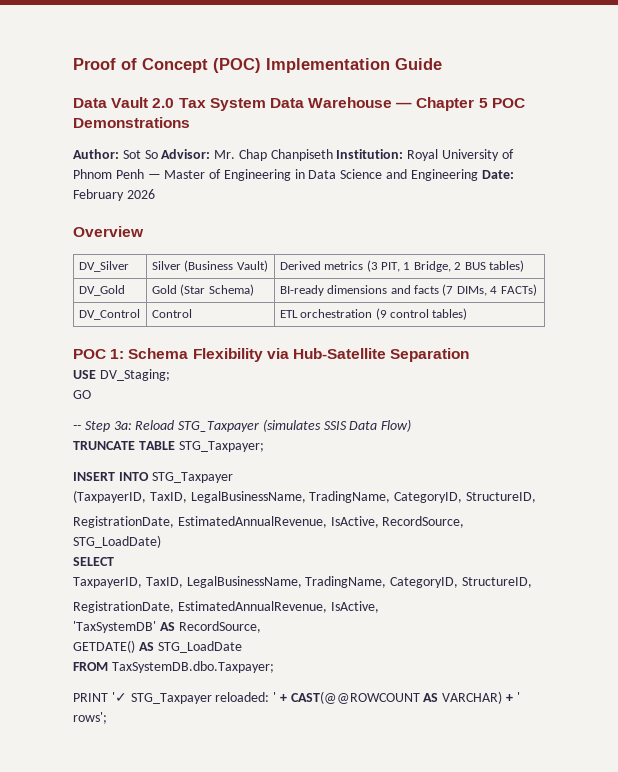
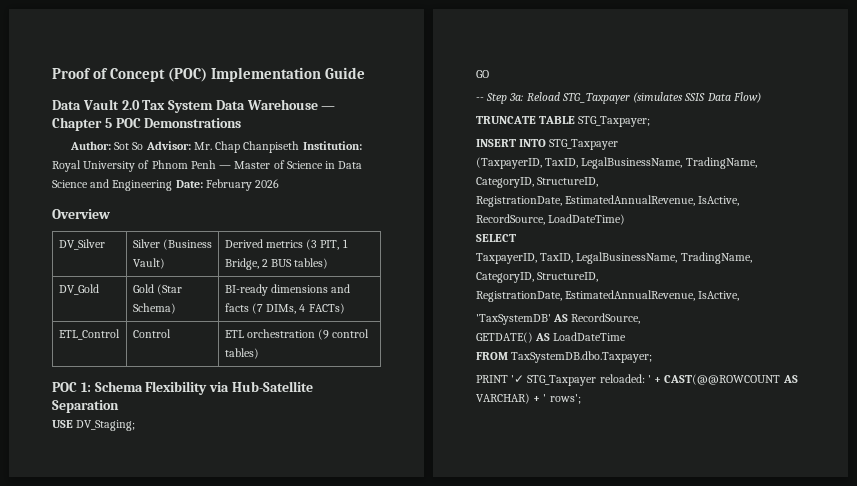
- Author: Sot So Advisor: Mr. Chap Chanpiseth Institution: Royal University of Phnom Penh — Master of Engineering in Data Science and Engineering Date: February 2026
+ Author: Sot So Advisor: Mr. Chap Chanpiseth Institution: Royal University of Phnom Penh — Master of Science in Data Science and Engineering Date: February 2026
- DV_Control | Control | ETL orchestration (9 control tables)
+ ETL_Control | Control | ETL orchestration (9 control tables)
- RegistrationDate, EstimatedAnnualRevenue, IsActive, RecordSource, STG_LoadDate)
+ RegistrationDate, EstimatedAnnualRevenue, IsActive, RecordSource, LoadDateTime)
- GETDATE() AS STG_LoadDate
+ GETDATE() AS LoadDateTime

